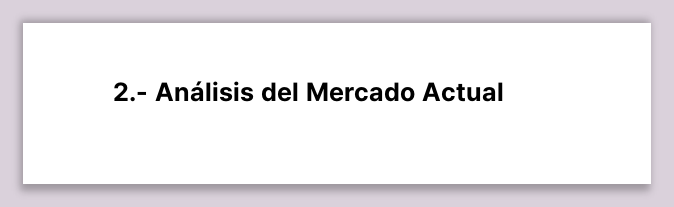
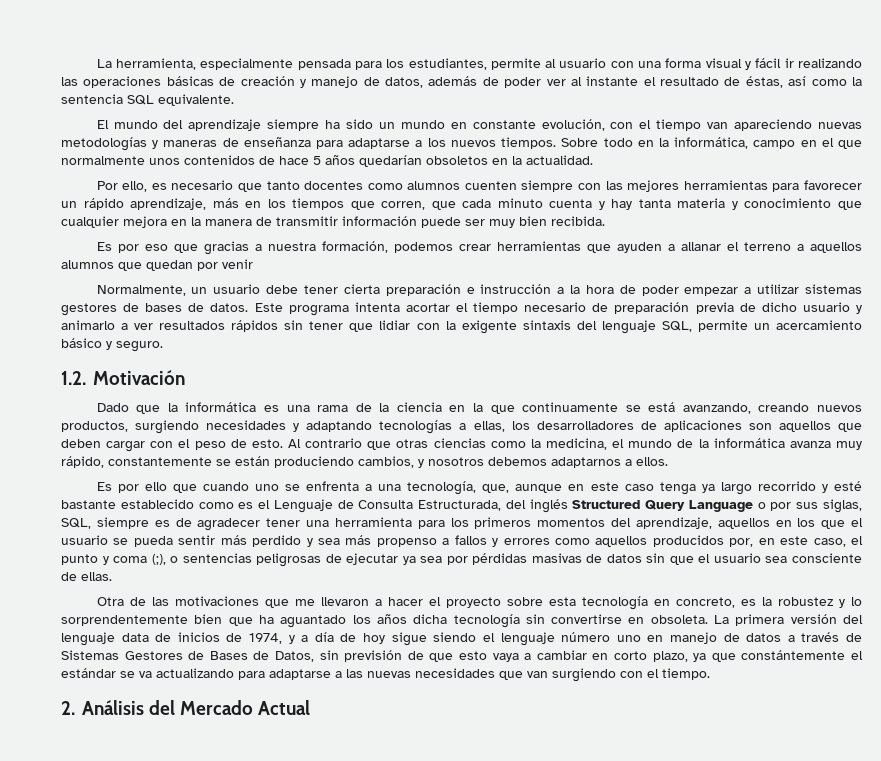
- 2.- Análisis del Mercado Actual
+ La herramienta, especialmente pensada para los estudiantes, permite al usuario con una forma visual y fácil ir realizando las operaciones básicas de creación y manejo de datos, además de poder ver al instante el resultado de éstas, así como la sentencia SQL equivalente.
+ El mundo del aprendizaje siempre ha sido un mundo en constante evolución, con el tiempo van apareciendo nuevas metodologías y maneras de enseñanza para adaptarse a los nuevos tiempos. Sobre todo en la informática, campo en el que normalmente unos contenidos de hace 5 años quedarían obsoletos en la actualidad.
+ Por ello, es necesario que tanto docentes como alumnos cuenten siempre con las mejores herramientas para favorecer un rápido aprendizaje, más en los tiempos que corren, que cada minuto cuenta y hay tanta materia y conocimiento que cualquier mejora en la manera de transmitir información puede ser muy bien recibida.
+ Es por eso que gracias a nuestra formación, podemos crear herramientas que ayuden a allanar el terreno a aquellos alumnos que quedan por venir
+ Normalmente, un usuario debe tener cierta preparación e instrucción a la hora de poder empezar a utilizar sistemas gestores de bases de datos. Este programa intenta acortar el tiempo necesario de preparación previa de dicho usuario y animarlo a ver resultados rápidos sin tener que lidiar con la exigente sintaxis del lenguaje SQL, permite un acercamiento básico y seguro.
+ 1.2. Motivación
+ Dado que la informática es una rama de la ciencia en la que continuamente se está avanzando, creando nuevos productos, surgiendo necesidades y adaptando tecnologías a ellas, los desarrolladores de aplicaciones son aquellos que deben cargar con el peso de esto. Al contrario que otras ciencias como la medicina, el mundo de la informática avanza muy rápido, constantemente se están produciendo cambios, y nosotros debemos adaptarnos a ellos.
+ Es por ello que cuando uno se enfrenta a una tecnología, que, aunque en este caso tenga ya largo recorrido y esté bastante establecido como es el Lenguaje de Consulta Estructurada, del inglés Structured Query Language o por sus siglas, SQL, siempre es de agradecer tener una herramienta para los primeros momentos del aprendizaje, aquellos en los que el usuario se pueda sentir más perdido y sea más propenso a fallos y errores como aquellos producidos por, en este caso, el punto y coma (;), o sentencias peligrosas de ejecutar ya sea por pérdidas masivas de datos sin que el usuario sea consciente de ellas.
+ Otra de las motivaciones que me llevaron a hacer el proyecto sobre esta tecnología en concreto, es la robustez y lo sorprendentemente bien que ha aguantado los años dicha tecnología sin convertirse en obsoleta. La primera versión del lenguaje data de inicios de 1974, y a día de hoy sigue siendo el lenguaje número uno en manejo de datos a través de Sistemas Gestores de Bases de Datos, sin previsión de que esto vaya a cambiar en corto plazo, ya que constántemente el estándar se va actualizando para adaptarse a las nuevas necesidades que van surgiendo con el tiempo.
+ 2. Análisis del Mercado Actual

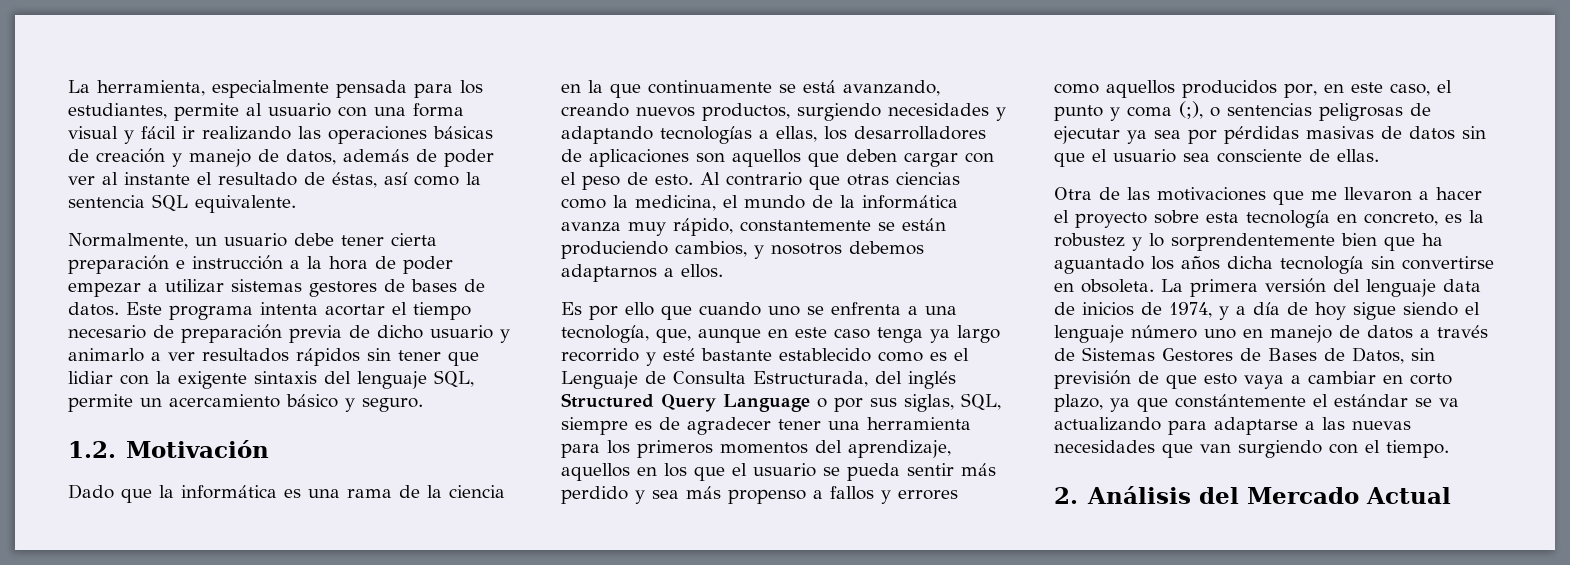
- El mundo del aprendizaje siempre ha sido un mundo en constante evolución, con el tiempo van apareciendo nuevas metodologías y maneras de enseñanza para adaptarse a los nuevos tiempos. Sobre todo en la informática, campo en el que normalmente unos contenidos de hace 5 años quedarían obsoletos en la actualidad.
- Por ello, es necesario que tanto docentes como alumnos cuenten siempre con las mejores herramientas para favorecer un rápido aprendizaje, más en los tiempos que corren, que cada minuto cuenta y hay tanta materia y conocimiento que cualquier mejora en la manera de transmitir información puede ser muy bien recibida.
- Es por eso que gracias a nuestra formación, podemos crear herramientas que ayuden a allanar el terreno a aquellos alumnos que quedan por venir

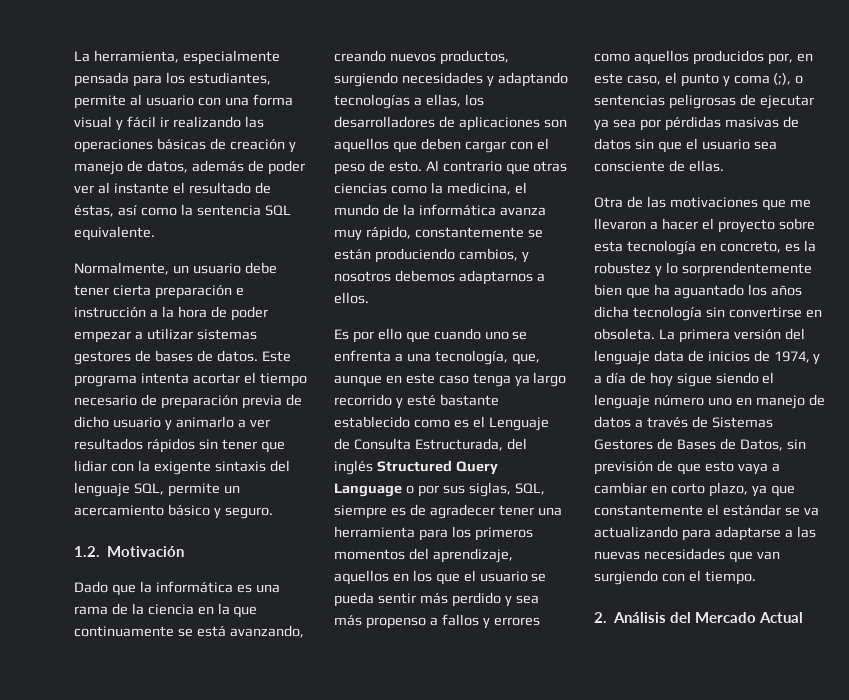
- La primera versión del lenguaje data de inicios de 1974, y a día de hoy sigue siendo el lenguaje número uno en manejo de datos a través de Sistemas Gestores de Bases de Datos, sin previsión de que esto vaya a cambiar en corto plazo, ya que constántemente el estándar se va actualizando para adaptarse a las nuevas necesidades que van surgiendo con el tiempo.
+ La primera versión del lenguaje data de inicios de 1974, y a día de hoy sigue siendo el lenguaje número uno en manejo de datos a través de Sistemas Gestores de Bases de Datos, sin previsión de que esto vaya a cambiar en corto plazo, ya que constantemente el estándar se va actualizando para adaptarse a las nuevas necesidades que van surgiendo con el tiempo.

